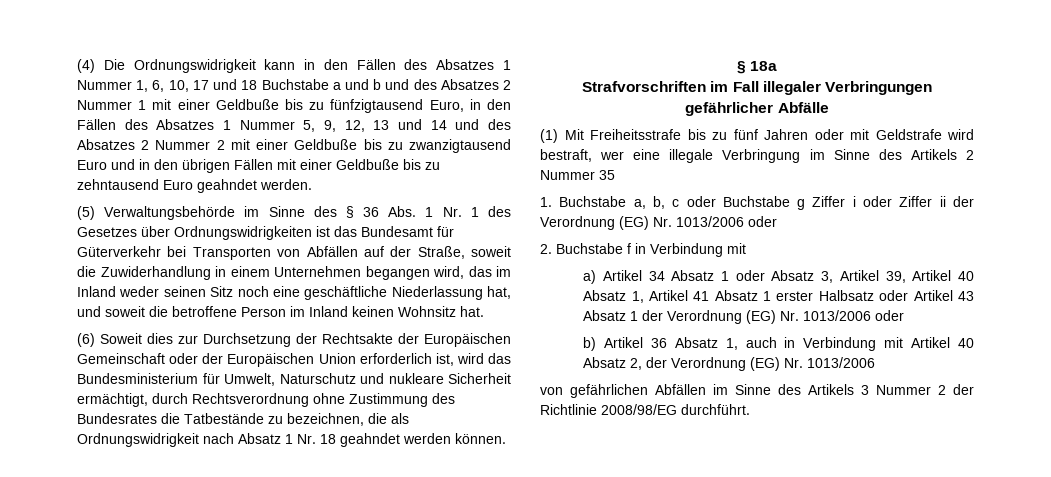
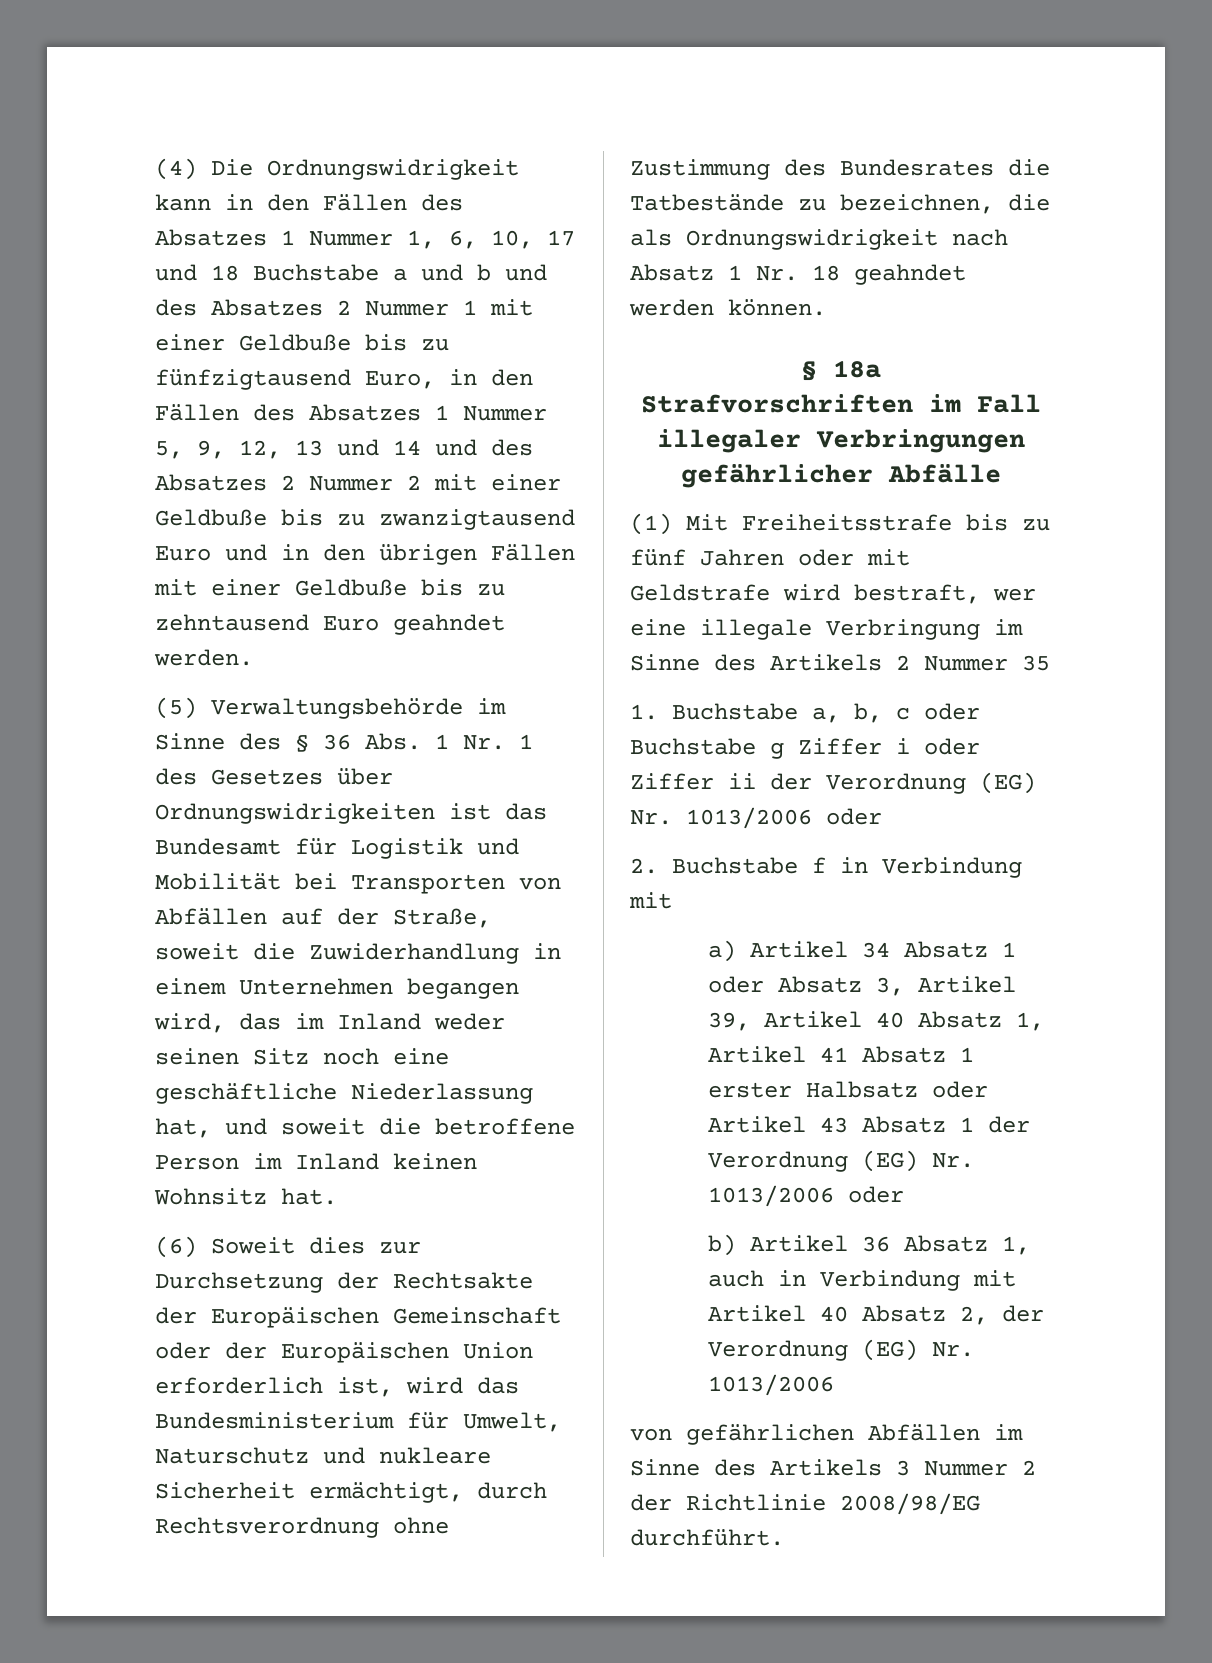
- (5) Verwaltungsbehörde im Sinne des § 36 Abs. 1 Nr. 1 des Gesetzes über Ordnungswidrigkeiten ist das Bundesamt für Güterverkehr bei Transporten von Abfällen auf der Straße, soweit die Zuwiderhandlung in einem Unternehmen begangen wird, das im Inland weder seinen Sitz noch eine geschäftliche Niederlassung hat, und soweit die betroffene Person im Inland keinen Wohnsitz hat.
+ (5) Verwaltungsbehörde im Sinne des § 36 Abs. 1 Nr. 1 des Gesetzes über Ordnungswidrigkeiten ist das Bundesamt für Logistik und Mobilität bei Transporten von Abfällen auf der Straße, soweit die Zuwiderhandlung in einem Unternehmen begangen wird, das im Inland weder seinen Sitz noch eine geschäftliche Niederlassung hat, und soweit die betroffene Person im Inland keinen Wohnsitz hat.

